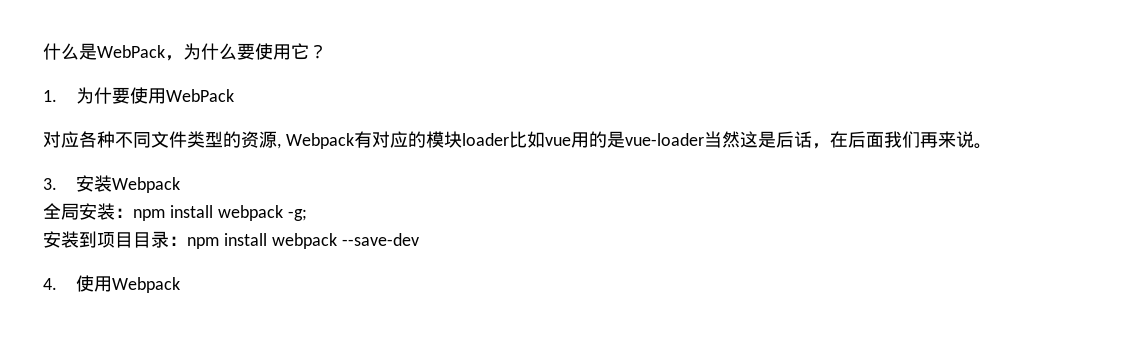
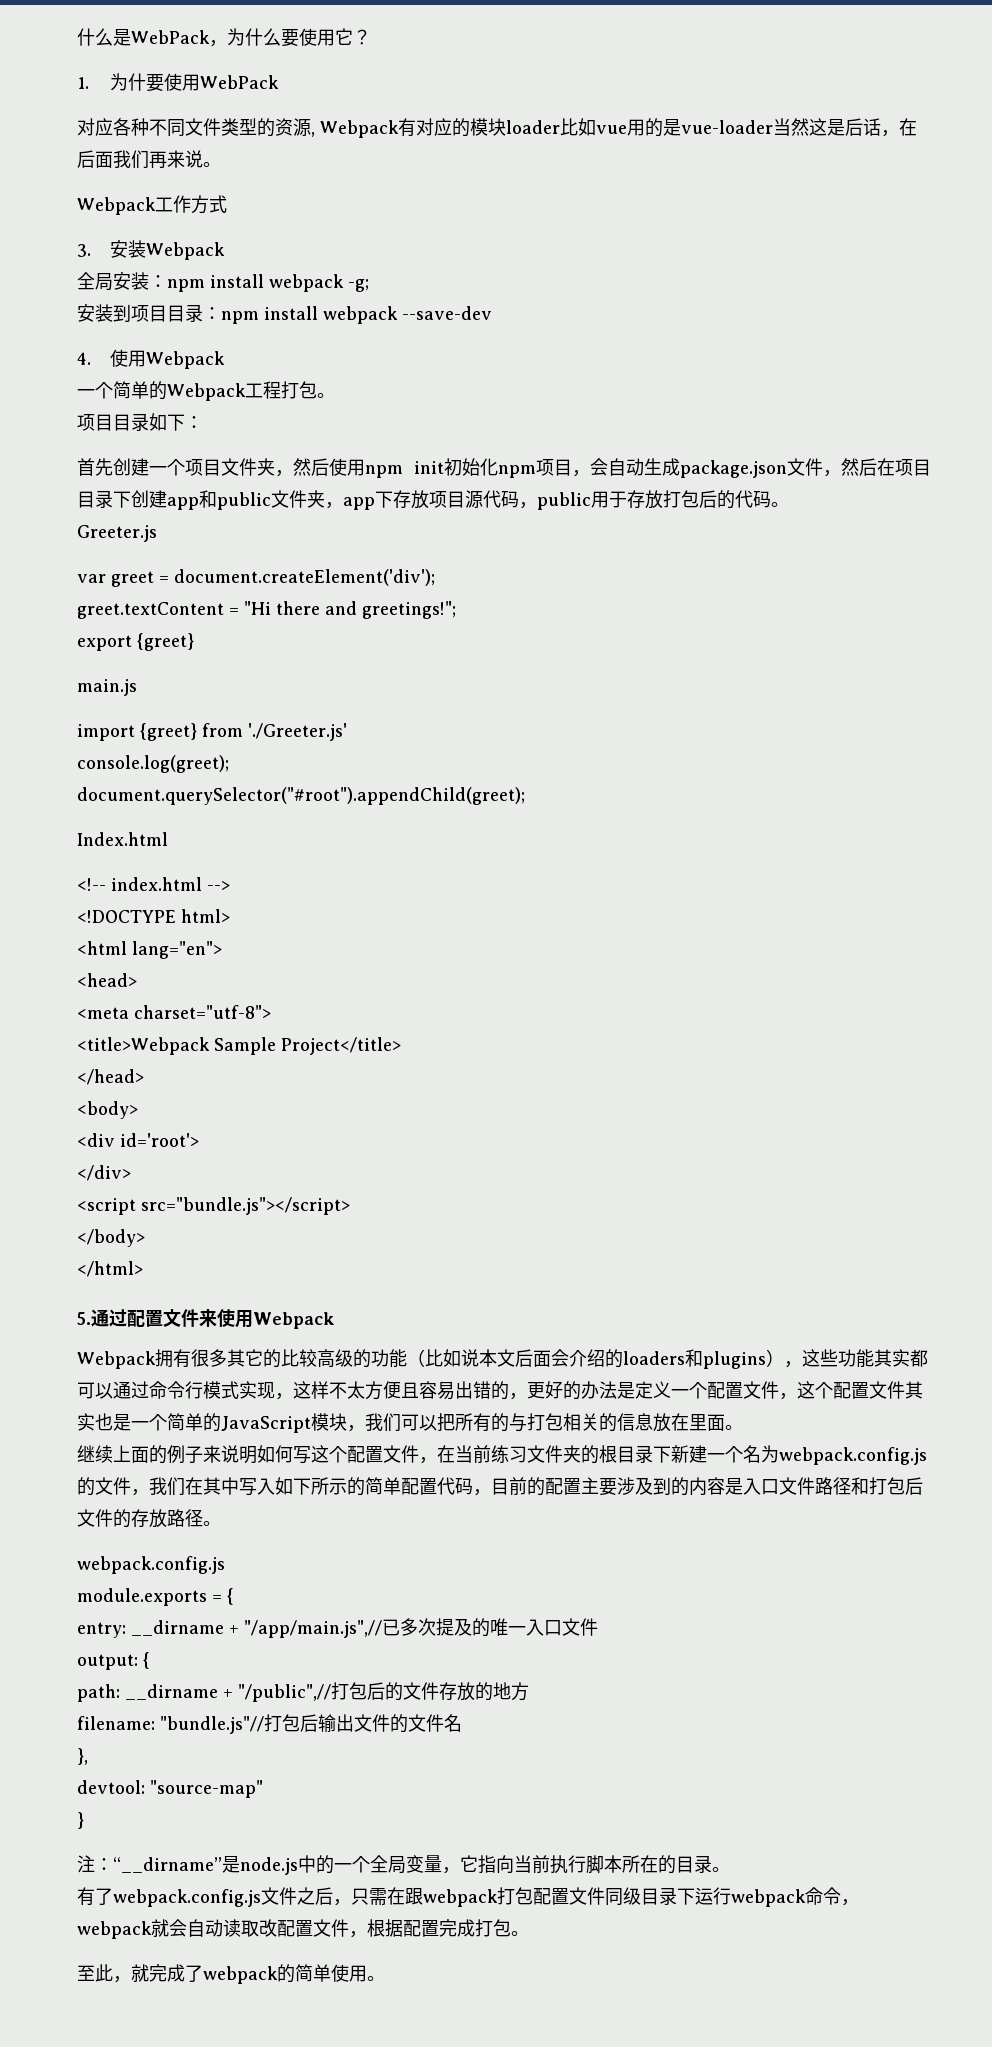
+ Webpack工作方式
+ 一个简单的Webpack工程打包。
+ 项目目录如下：
+ 首先创建一个项目文件夹，然后使用npm init初始化npm项目，会自动生成package.json文件，然后在项目目录下创建app和public文件夹，app下存放项目源代码，public用于存放打包后的代码。
+ Greeter.js
+ var greet = document.createElement('div');
+ greet.textContent = "Hi there and greetings!";
+ export {greet}
+ main.js
+ import {greet} from './Greeter.js'
+ console.log(greet);
+ document.querySelector("#root").appendChild(greet);
+ Index.html
+ <!-- index.html -->
+ <!DOCTYPE html>
+ <html lang="en">
+ <head>
+ <meta charset="utf-8">
+ <title>Webpack Sample Project</title>
+ </head>
+ <body>
+ <div id='root'>
+ </div>
+ <script src="bundle.js"></script>
+ </body>
+ </html>
+ 5.通过配置文件来使用Webpack
+ Webpack拥有很多其它的比较高级的功能（比如说本文后面会介绍的loaders和plugins），这些功能其实都可以通过命令行模式实现，这样不太方便且容易出错的，更好的办法是定义一个配置文件，这个配置文件其实也是一个简单的JavaScript模块，我们可以把所有的与打包相关的信息放在里面。
+ 继续上面的例子来说明如何写这个配置文件，在当前练习文件夹的根目录下新建一个名为webpack.config.js的文件，我们在其中写入如下所示的简单配置代码，目前的配置主要涉及到的内容是入口文件路径和打包后文件的存放路径。
+ webpack.config.js
+ module.exports = {
+ entry: __dirname + "/app/main.js",//已多次提及的唯一入口文件
+ output: {
+ path: __dirname + "/public",//打包后的文件存放的地方
+ filename: "bundle.js"//打包后输出文件的文件名
+ },
+ devtool: "source-map"
+ }
+ 注：“__dirname”是node.js中的一个全局变量，它指向当前执行脚本所在的目录。
+ 有了webpack.config.js文件之后，只需在跟webpack打包配置文件同级目录下运行webpack命令，webpack就会自动读取改配置文件，根据配置完成打包。
+ 至此，就完成了webpack的简单使用。

